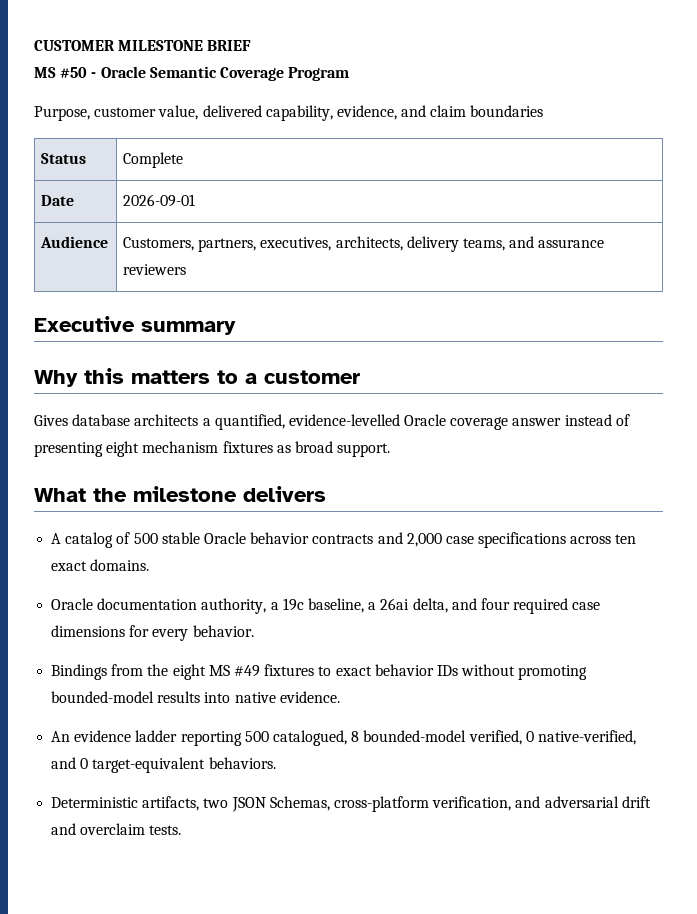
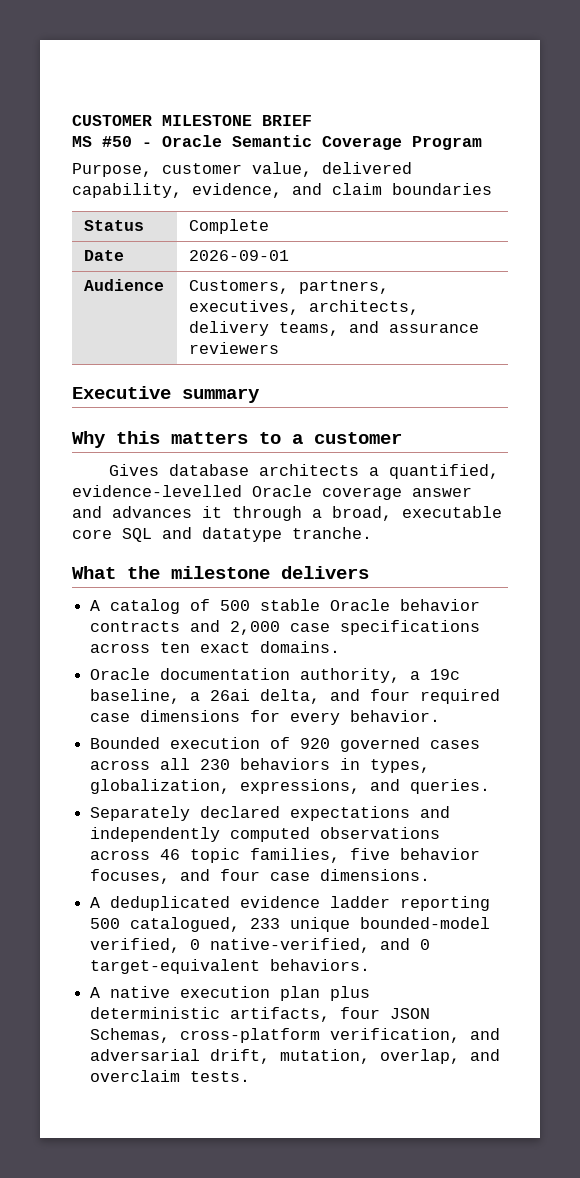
- Gives database architects a quantified, evidence-levelled Oracle coverage answer instead of presenting eight mechanism fixtures as broad support.
+ Gives database architects a quantified, evidence-levelled Oracle coverage answer and advances it through a broad, executable core SQL and datatype tranche.
- Bindings from the eight MS #49 fixtures to exact behavior IDs without promoting bounded-model results into native evidence.
- An evidence ladder reporting 500 catalogued, 8 bounded-model verified, 0 native-verified, and 0 target-equivalent behaviors.
+ Bounded execution of 920 governed cases across all 230 behaviors in types, globalization, expressions, and queries.
+ Separately declared expectations and independently computed observations across 46 topic families, five behavior focuses, and four case dimensions.
+ A deduplicated evidence ladder reporting 500 catalogued, 233 unique bounded-model verified, 0 native-verified, and 0 target-equivalent behaviors.
- Deterministic artifacts, two JSON Schemas, cross-platform verification, and adversarial drift and overclaim tests.
+ A native execution plan plus deterministic artifacts, four JSON Schemas, cross-platform verification, and adversarial drift, mutation, overlap, and overclaim tests.

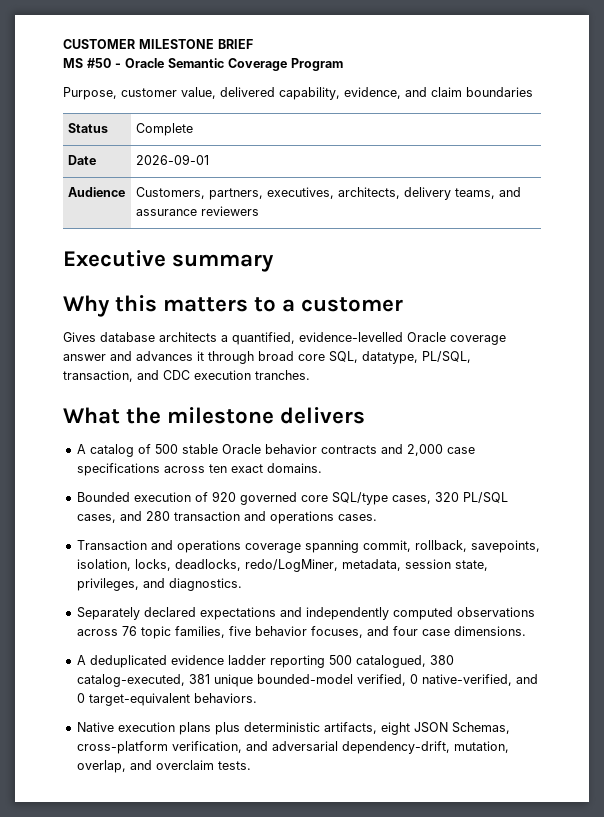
- Gives database architects a quantified, evidence-levelled Oracle coverage answer and advances it through a broad, executable core SQL and datatype tranche.
+ Gives database architects a quantified, evidence-levelled Oracle coverage answer and advances it through broad core SQL, datatype, PL/SQL, transaction, and CDC execution tranches.
- Oracle documentation authority, a 19c baseline, a 26ai delta, and four required case dimensions for every behavior.
- Bounded execution of 920 governed cases across all 230 behaviors in types, globalization, expressions, and queries.
+ Bounded execution of 920 governed core SQL/type cases, 320 PL/SQL cases, and 280 transaction and operations cases.
+ Transaction and operations coverage spanning commit, rollback, savepoints, isolation, locks, deadlocks, redo/LogMiner, metadata, session state, privileges, and diagnostics.
- Separately declared expectations and independently computed observations across 46 topic families, five behavior focuses, and four case dimensions.
+ Separately declared expectations and independently computed observations across 76 topic families, five behavior focuses, and four case dimensions.
- A deduplicated evidence ladder reporting 500 catalogued, 233 unique bounded-model verified, 0 native-verified, and 0 target-equivalent behaviors.
+ A deduplicated evidence ladder reporting 500 catalogued, 380 catalog-executed, 381 unique bounded-model verified, 0 native-verified, and 0 target-equivalent behaviors.
- A native execution plan plus deterministic artifacts, four JSON Schemas, cross-platform verification, and adversarial drift, mutation, overlap, and overclaim tests.
+ Native execution plans plus deterministic artifacts, eight JSON Schemas, cross-platform verification, and adversarial dependency-drift, mutation, overlap, and overclaim tests.

